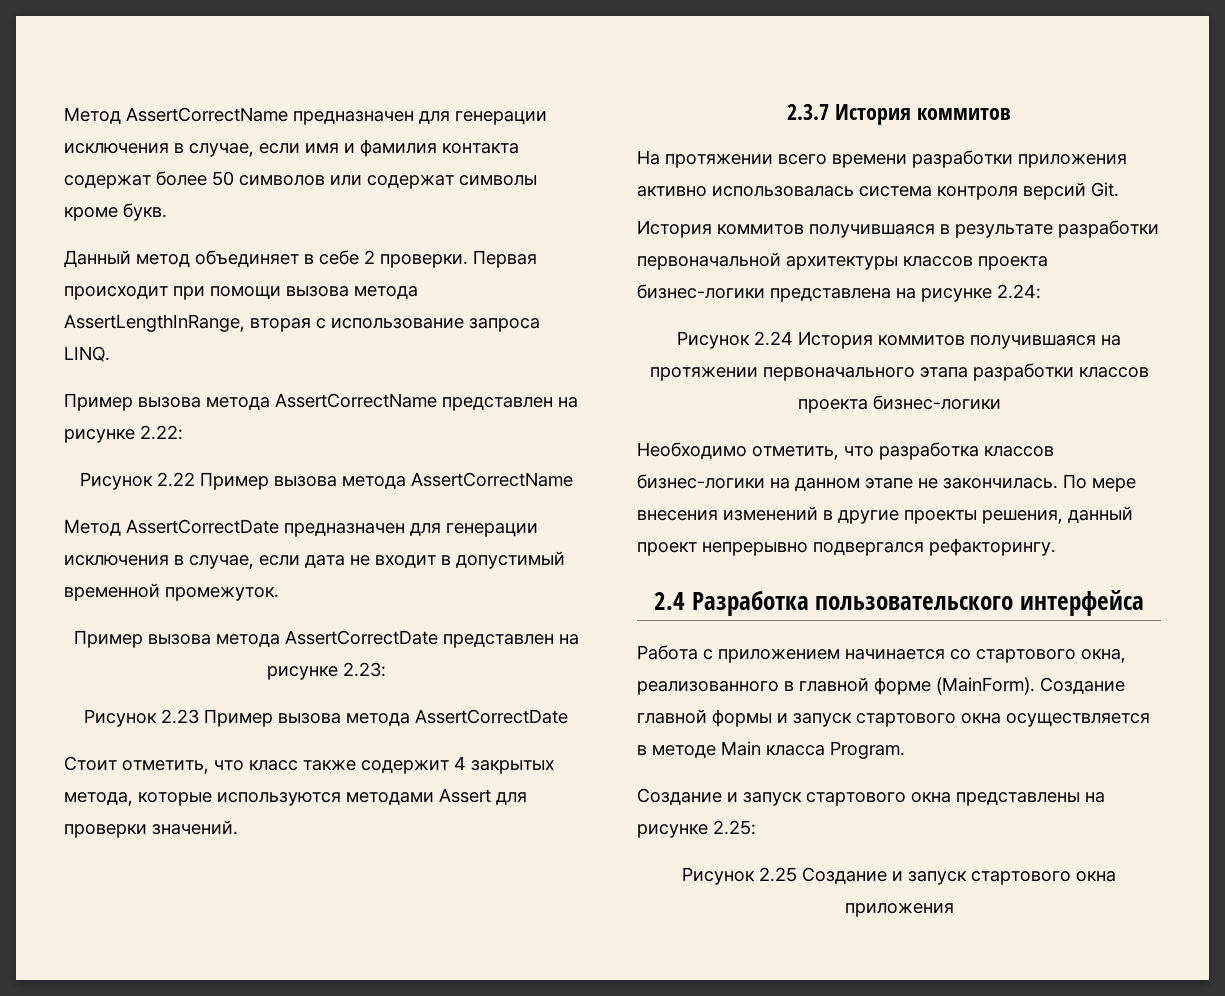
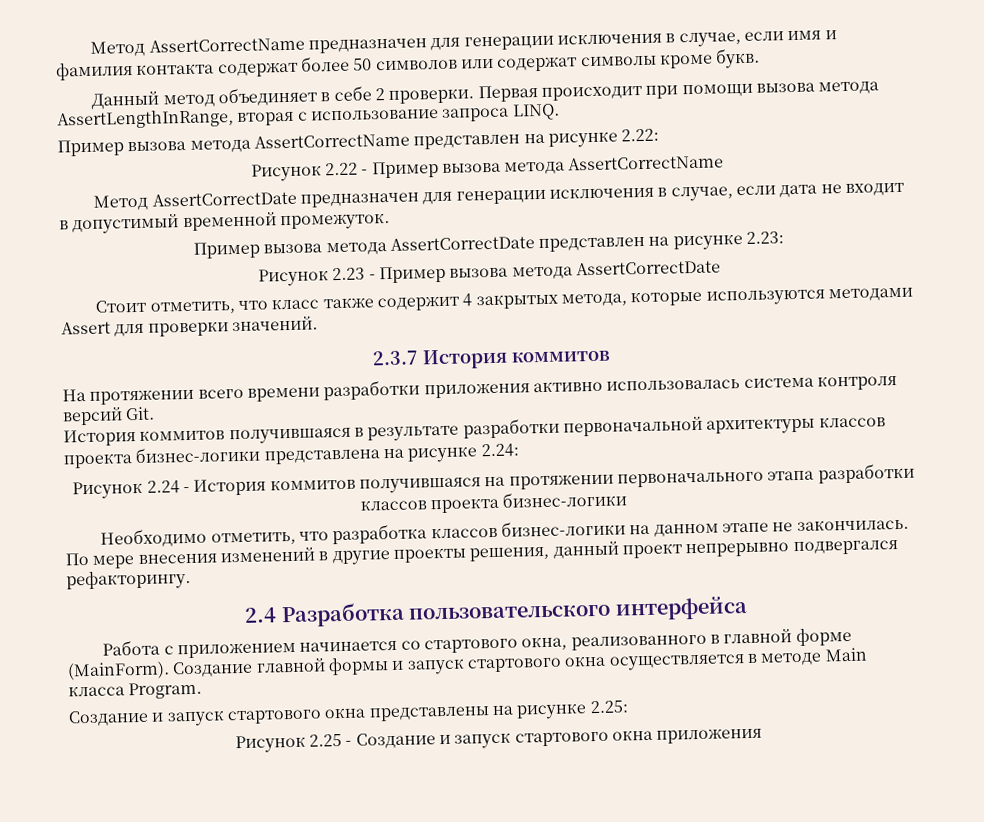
- Рисунок 2.22 Пример вызова метода AssertCorrectName
+ Рисунок 2.22 - Пример вызова метода AssertCorrectName
- Рисунок 2.23 Пример вызова метода AssertCorrectDate
+ Рисунок 2.23 - Пример вызова метода AssertCorrectDate
- Рисунок 2.24 История коммитов получившаяся на протяжении первоначального этапа разработки классов проекта бизнес-логики
+ Рисунок 2.24 - История коммитов получившаяся на протяжении первоначального этапа разработки классов проекта бизнес-логики
- Рисунок 2.25 Создание и запуск стартового окна приложения
+ Рисунок 2.25 - Создание и запуск стартового окна приложения

